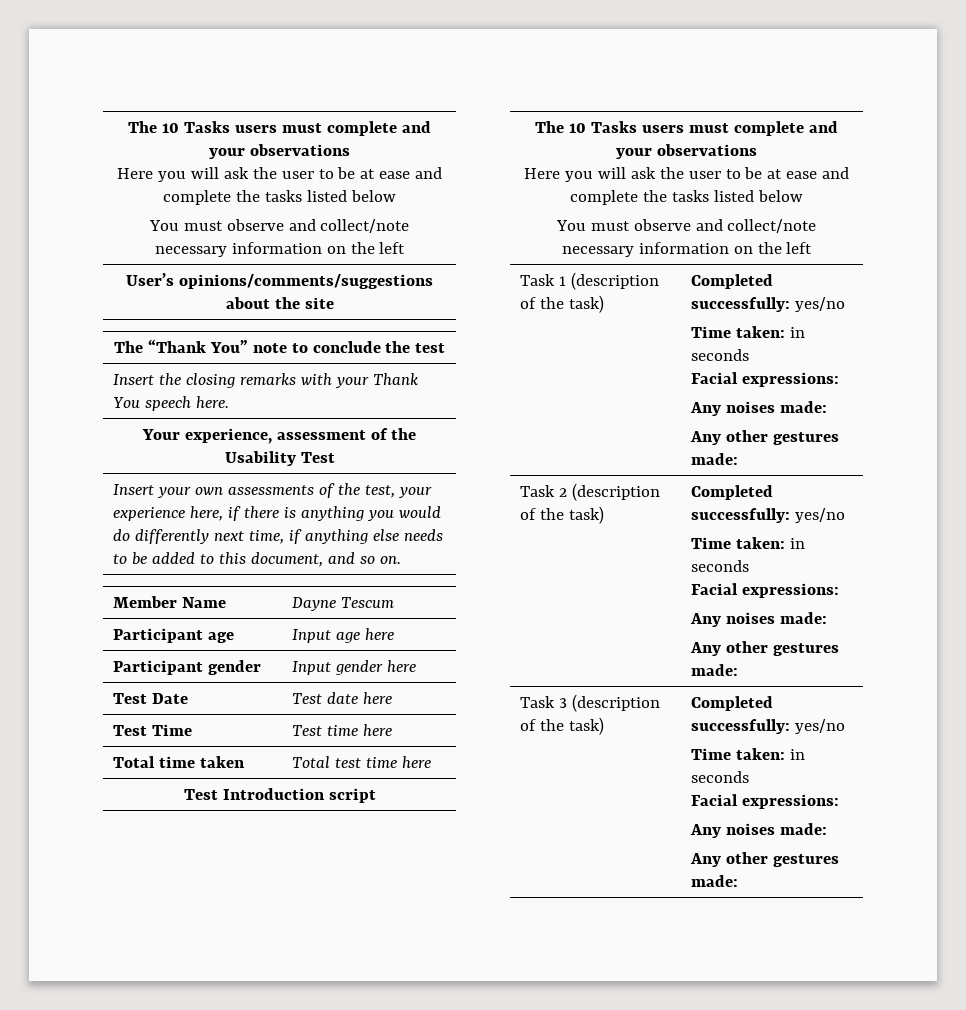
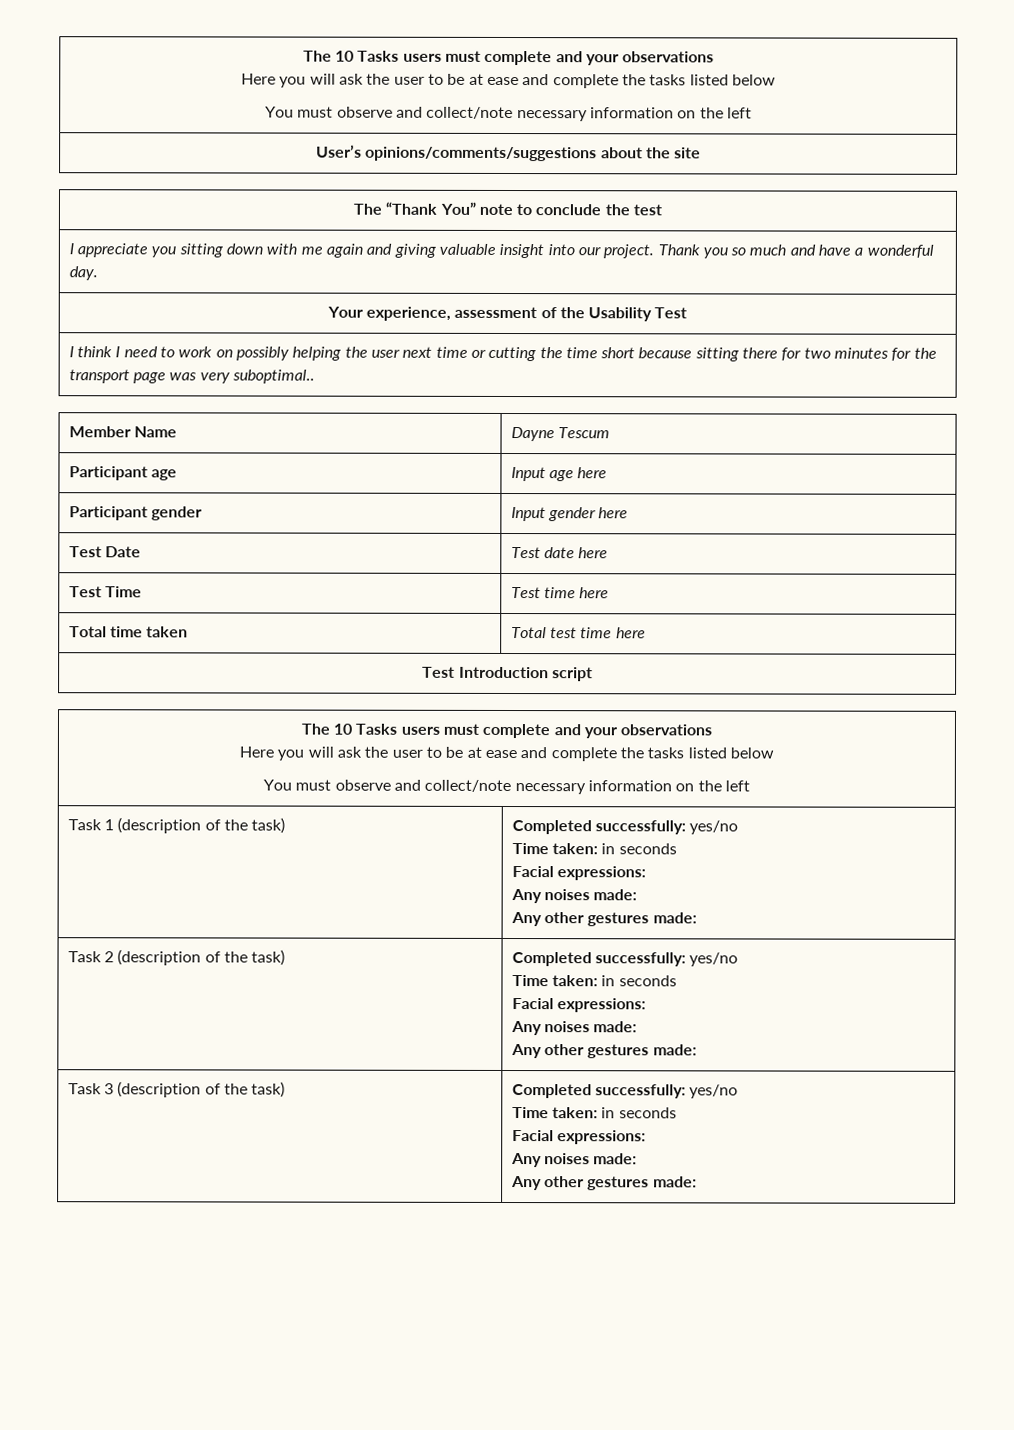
- Insert the closing remarks with your Thank You speech here.
+ I appreciate you sitting down with me again and giving valuable insight into our project. Thank you so much and have a wonderful day.
- Insert your own assessments of the test, your experience here, if there is anything you would do differently next time, if anything else needs to be added to this document, and so on.
+ I think I need to work on possibly helping the user next time or cutting the time short because sitting there for two minutes for the transport page was very suboptimal..

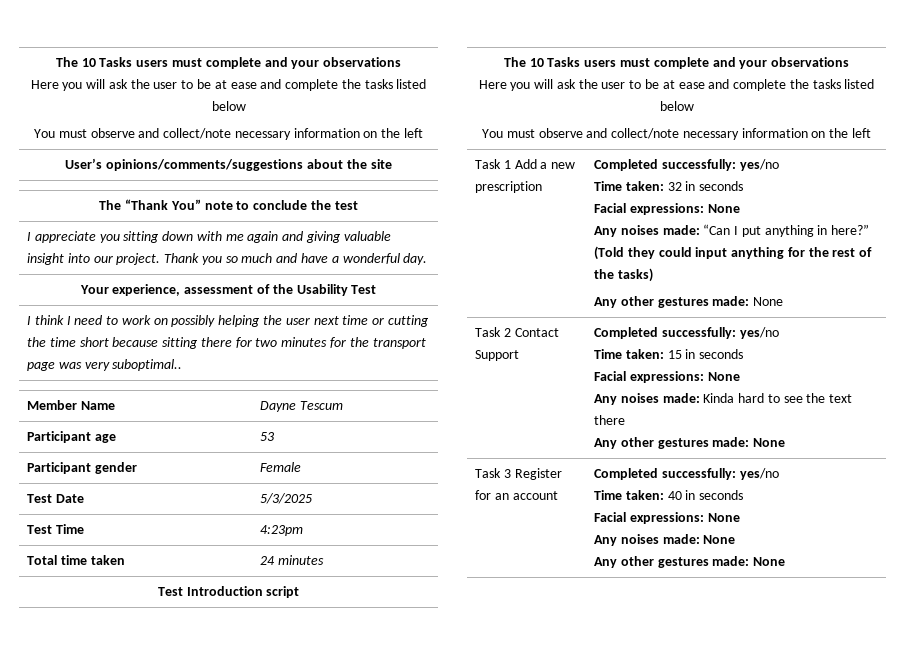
- Participant age | Input age here
+ Participant age | 53
- Participant gender | Input gender here
+ Participant gender | Female
- Test Date | Test date here
+ Test Date | 5/3/2025
- Test Time | Test time here
+ Test Time | 4:23pm
- Total time taken | Total test time here
+ Total time taken | 24 minutes
- Task 1 (description of the task) | Completed successfully: yes/no
- Time taken: in seconds
- Facial expressions:
- Any noises made:
- Any other gestures made:
+ Task 1 Add a new prescription | Completed successfully: yes/no
+ Time taken: 32 in seconds
+ Facial expressions: None
+ Any noises made: “Can I put anything in here?” (Told they could input anything for the rest of the tasks)
+ Any other gestures made: None
- Task 2 (description of the task) | Completed successfully: yes/no
- Time taken: in seconds
- Facial expressions:
- Any noises made:
- Any other gestures made:
+ Task 2 Contact Support | Completed successfully: yes/no
+ Time taken: 15 in seconds
+ Facial expressions: None
+ Any noises made: Kinda hard to see the text there
+ Any other gestures made: None
- Task 3 (description of the task) | Completed successfully: yes/no
- Time taken: in seconds
- Facial expressions:
- Any noises made:
- Any other gestures made:
+ Task 3 Register for an account | Completed successfully: yes/no
+ Time taken: 40 in seconds
+ Facial expressions: None
+ Any noises made: None
+ Any other gestures made: None

